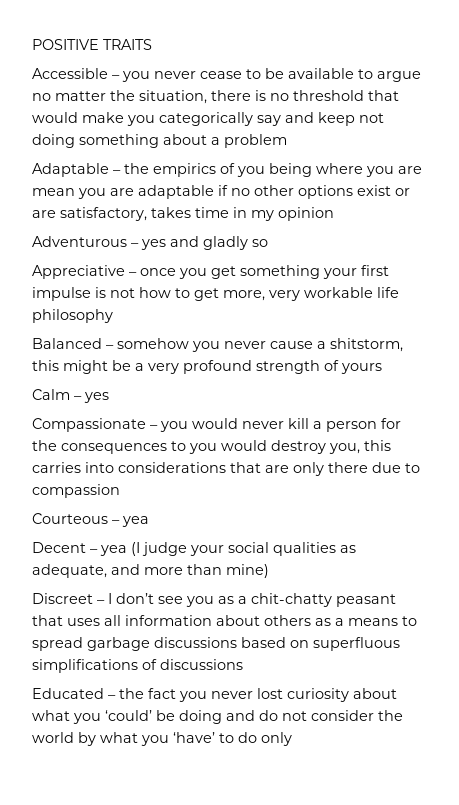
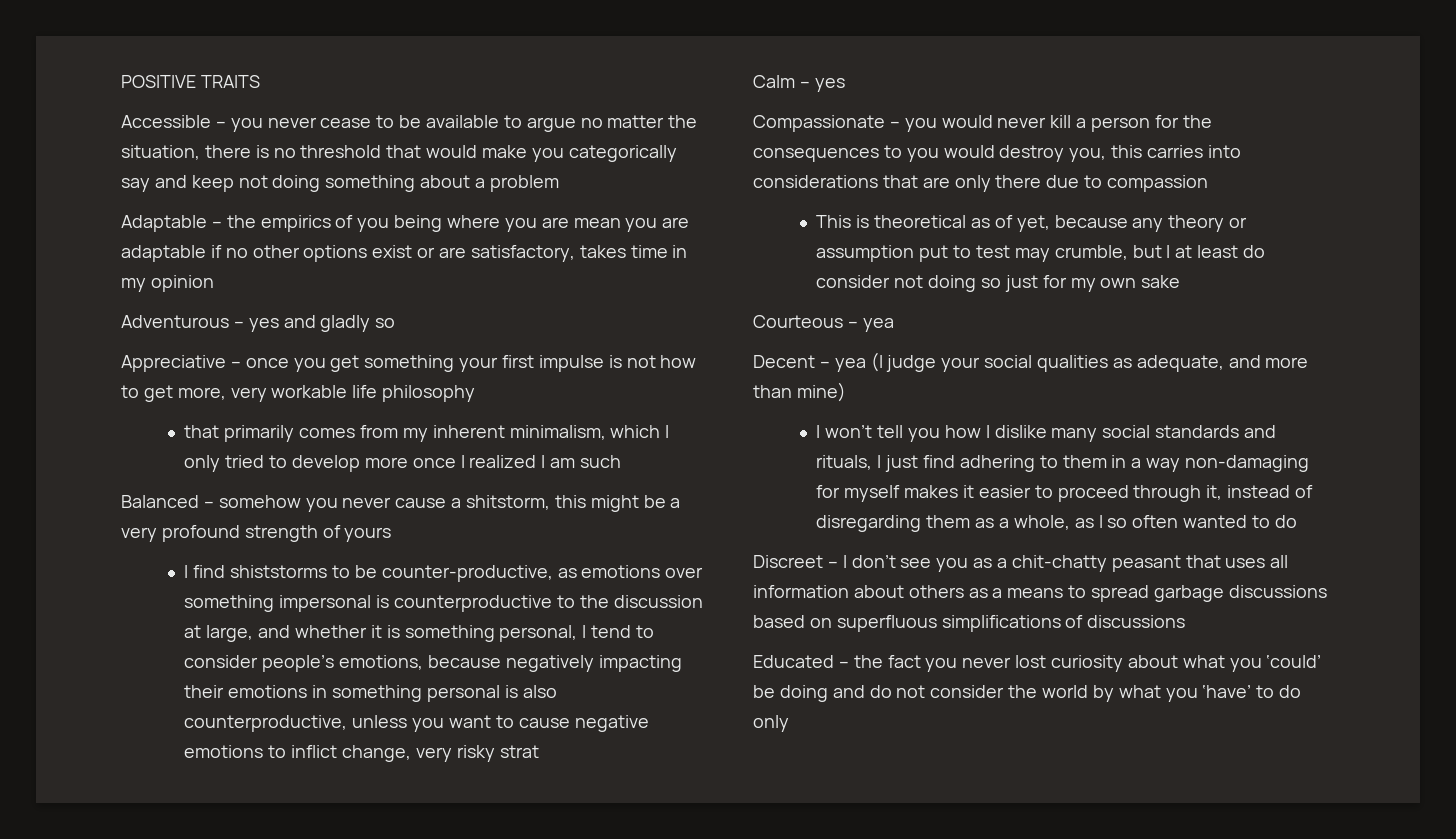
+ that primarily comes from my inherent minimalism, which I only tried to develop more once I realized I am such
+ I find shiststorms to be counter-productive, as emotions over something impersonal is counterproductive to the discussion at large, and whether it is something personal, I tend to consider people’s emotions, because negatively impacting their emotions in something personal is also counterproductive, unless you want to cause negative emotions to inflict change, very risky strat
+ This is theoretical as of yet, because any theory or assumption put to test may crumble, but I at least do consider not doing so just for my own sake
+ I won’t tell you how I dislike many social standards and rituals, I just find adhering to them in a way non-damaging for myself makes it easier to proceed through it, instead of disregarding them as a whole, as I so often wanted to do

